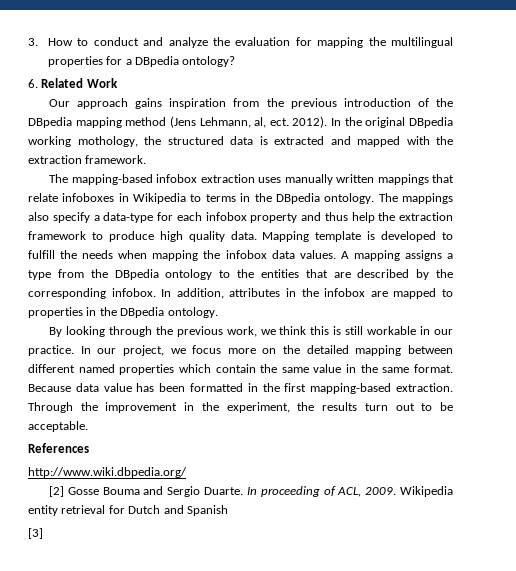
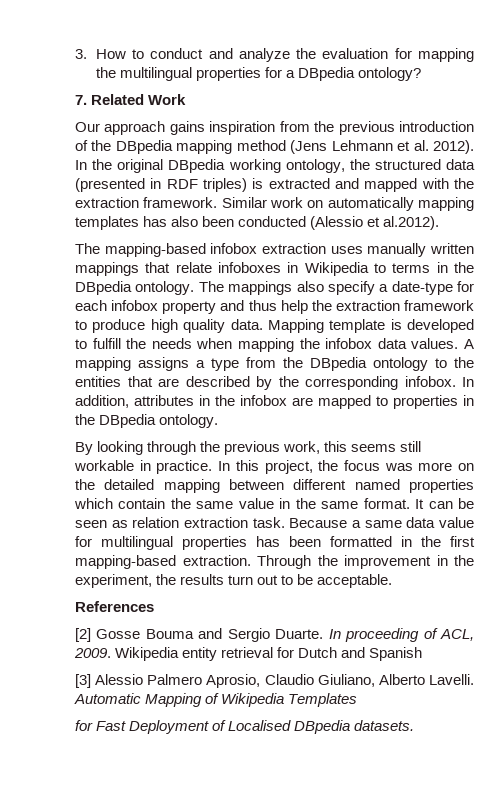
- 6. Related Work
+ 7. Related Work
- Our approach gains inspiration from the previous introduction of the DBpedia mapping method (Jens Lehmann, al, ect. 2012).
+ Our approach gains inspiration from the previous introduction of the DBpedia mapping method (Jens Lehmann et al. 2012).
- In the original DBpedia working mothology, the structured data is extracted and mapped with the extraction framework.
+ In the original DBpedia working ontology, the structured data (presented in RDF triples) is extracted and mapped with the extraction framework. Similar work on automatically mapping templates has also been conducted (Alessio et al.2012).
- The mappings also specify a data-type for each infobox property and thus help the extraction framework to produce high quality data.
+ The mappings also specify a date-type for each infobox property and thus help the extraction framework to produce high quality data.
- By looking through the previous work, we think this is still workable in our practice.
+ By looking through the previous work, this seems still workable in practice.
- In our project, we focus more on the detailed mapping between different named properties which contain the same value in the same format.
+ In this project, the focus was more on the detailed mapping between different named properties which contain the same value in the same format.
- Because data value has been formatted in the first mapping-based extraction.
+ It can be seen as relation extraction task. Because a same data value for multilingual properties has been formatted in the first mapping-based extraction.
- http://www.wiki.dbpedia.org/
- [3]
+ [3] Alessio Palmero Aprosio, Claudio Giuliano, Alberto Lavelli. Automatic Mapping of Wikipedia Templates
+ for Fast Deployment of Localised DBpedia datasets.

